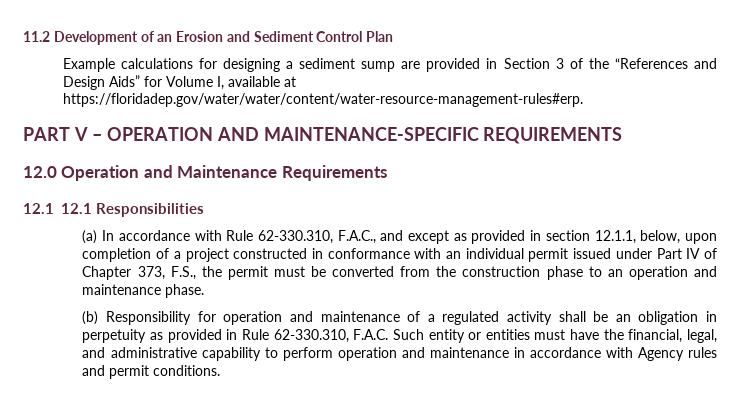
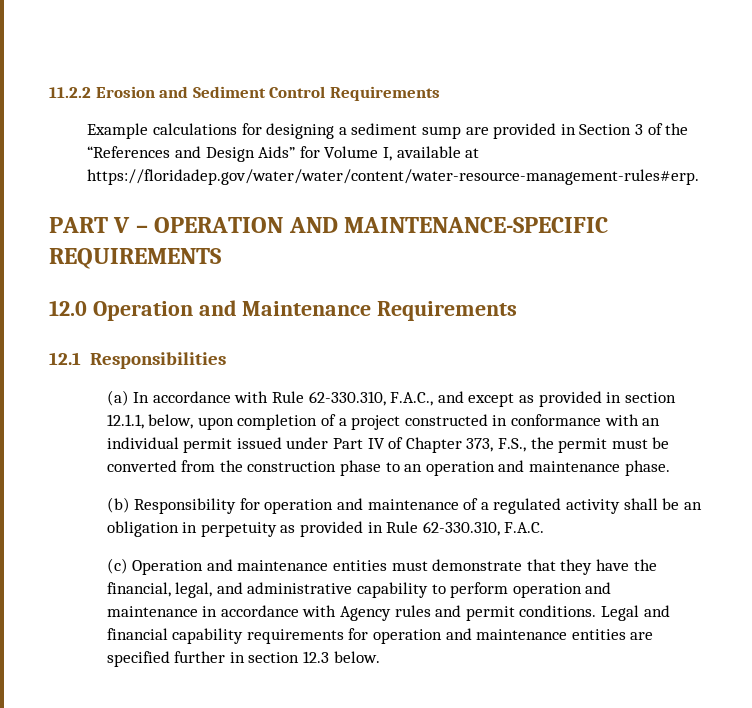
- 11.2 Development of an Erosion and Sediment Control Plan
+ 11.2.2 Erosion and Sediment Control Requirements
- 12.1 12.1 Responsibilities
+ 12.1 Responsibilities
- (b) Responsibility for operation and maintenance of a regulated activity shall be an obligation in perpetuity as provided in Rule 62-330.310, F.A.C. Such entity or entities must have the financial, legal, and administrative capability to perform operation and maintenance in accordance with Agency rules and permit conditions.
+ (b) Responsibility for operation and maintenance of a regulated activity shall be an obligation in perpetuity as provided in Rule 62-330.310, F.A.C.
+ (c) Operation and maintenance entities must demonstrate that they have the financial, legal, and administrative capability to perform operation and maintenance in accordance with Agency rules and permit conditions.
+ Legal and financial capability requirements for operation and maintenance entities are specified further in section 12.3 below.

